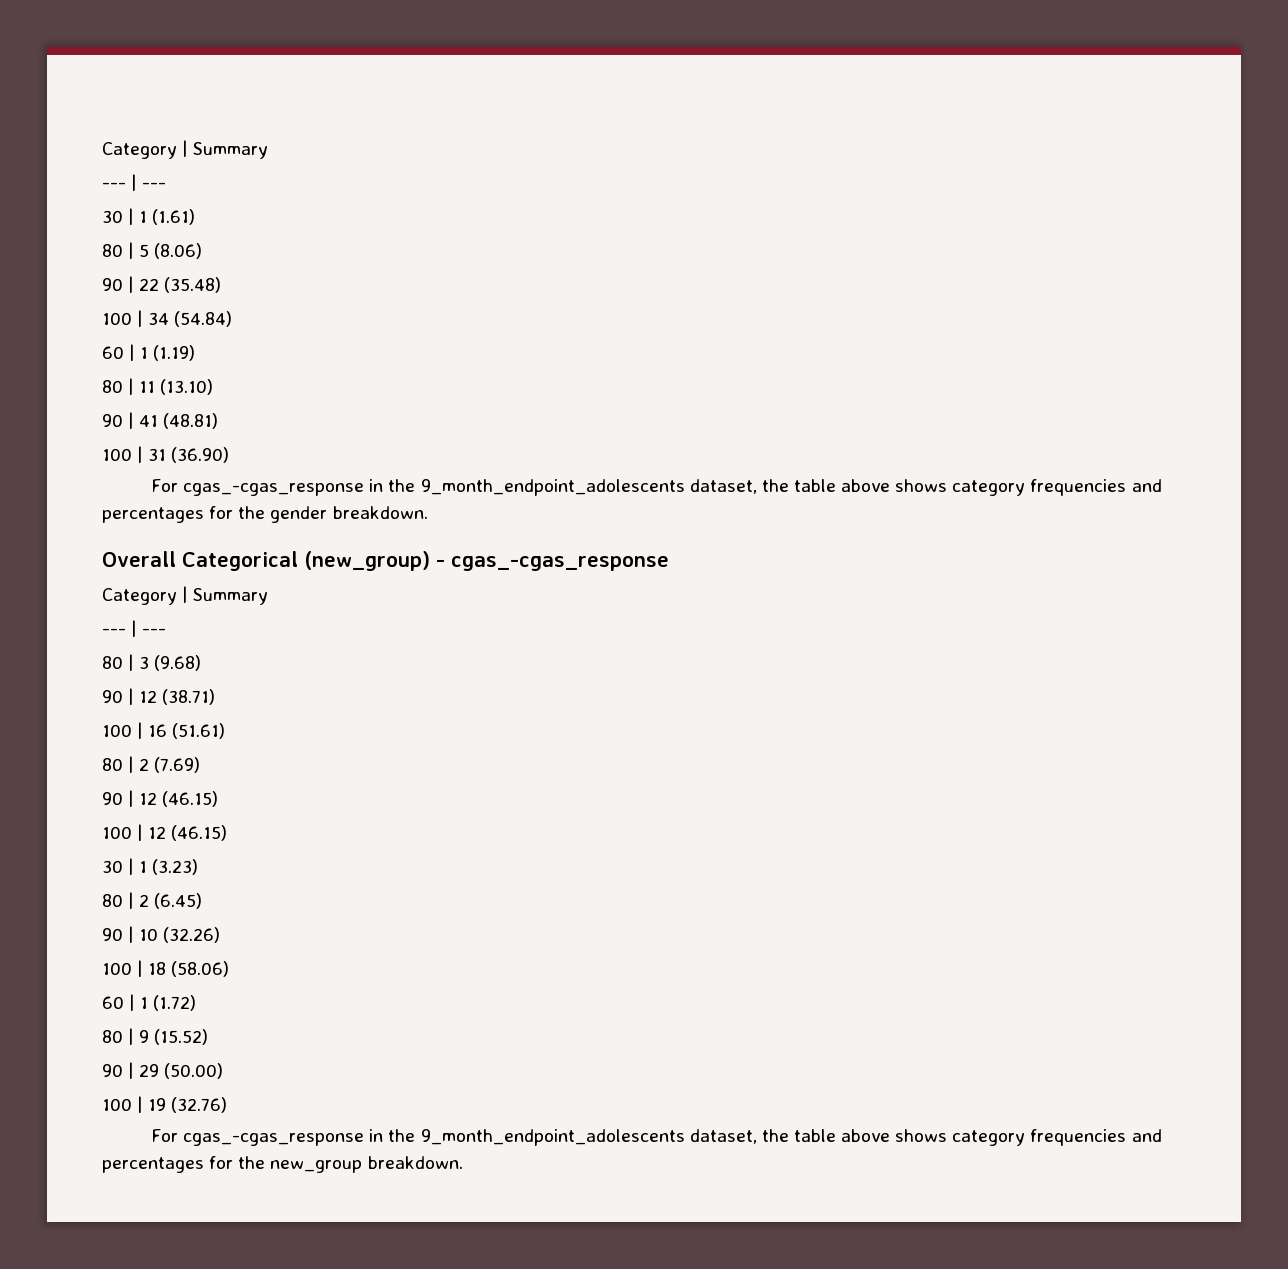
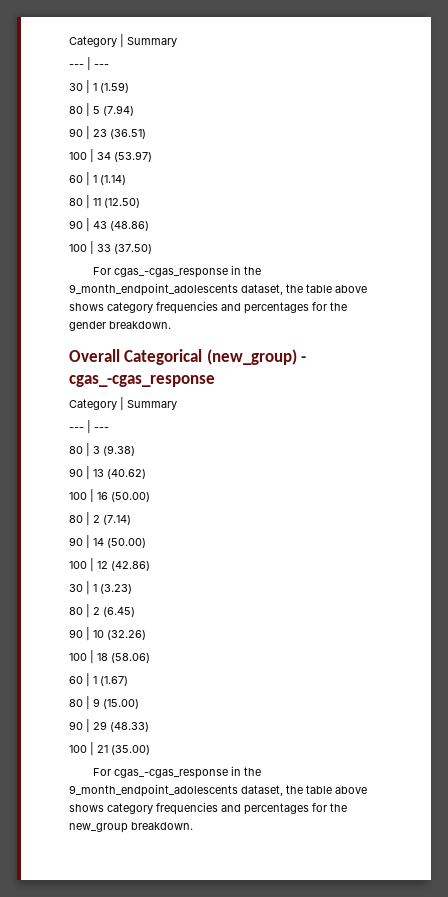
- 30 | 1 (1.61)
+ 30 | 1 (1.59)
- 80 | 5 (8.06)
- 90 | 22 (35.48)
+ 80 | 5 (7.94)
+ 90 | 23 (36.51)
- 100 | 34 (54.84)
- 60 | 1 (1.19)
+ 100 | 34 (53.97)
+ 60 | 1 (1.14)
- 80 | 11 (13.10)
- 90 | 41 (48.81)
- 100 | 31 (36.90)
+ 80 | 11 (12.50)
+ 90 | 43 (48.86)
+ 100 | 33 (37.50)
- 80 | 3 (9.68)
- 90 | 12 (38.71)
+ 80 | 3 (9.38)
+ 90 | 13 (40.62)
- 100 | 16 (51.61)
- 80 | 2 (7.69)
- 90 | 12 (46.15)
+ 100 | 16 (50.00)
+ 80 | 2 (7.14)
+ 90 | 14 (50.00)
- 100 | 12 (46.15)
+ 100 | 12 (42.86)
- 60 | 1 (1.72)
+ 60 | 1 (1.67)
- 80 | 9 (15.52)
+ 80 | 9 (15.00)
- 90 | 29 (50.00)
- 100 | 19 (32.76)
+ 90 | 29 (48.33)
+ 100 | 21 (35.00)

